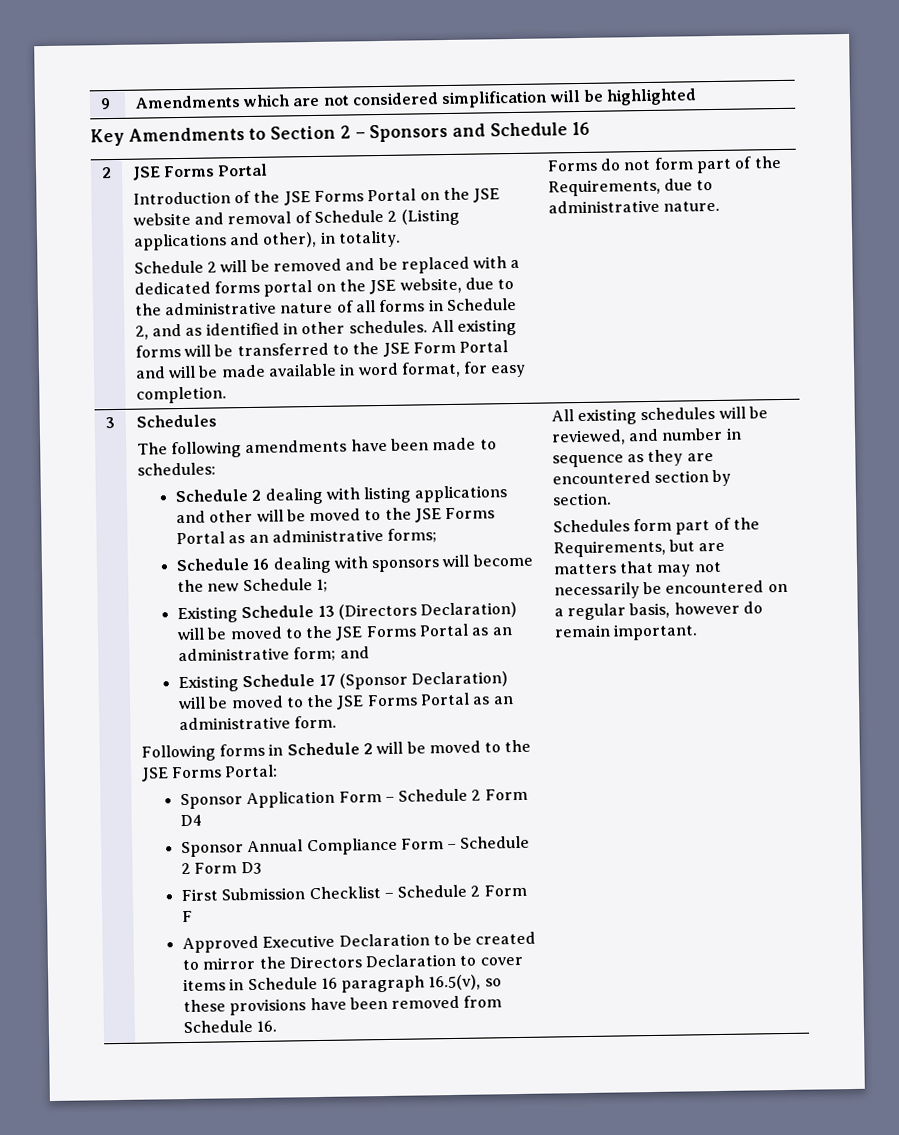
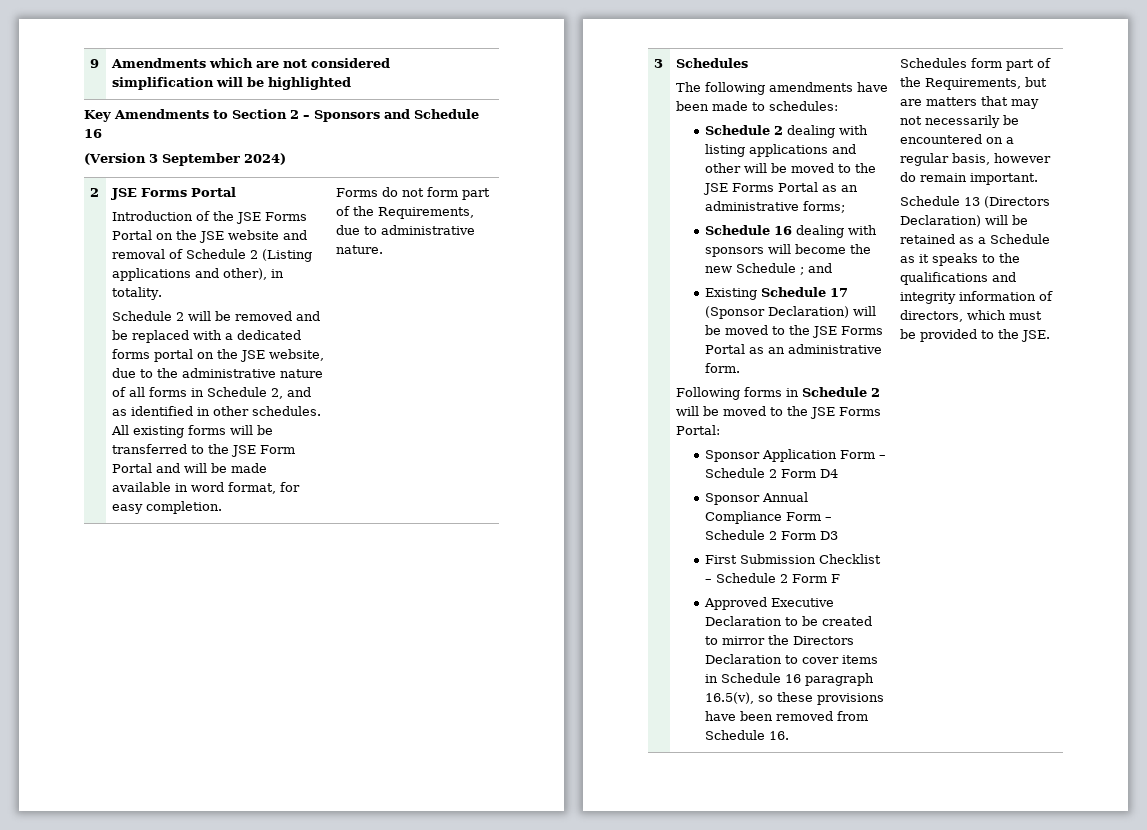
+ (Version 3 September 2024)
- Schedule 16 dealing with sponsors will become the new Schedule 1;
- Existing Schedule 13 (Directors Declaration) will be moved to the JSE Forms Portal as an administrative form; and
+ Schedule 16 dealing with sponsors will become the new Schedule ; and
- All existing schedules will be reviewed, and number in sequence as they are encountered section by section.
+ Schedule 13 (Directors Declaration) will be retained as a Schedule as it speaks to the qualifications and integrity information of directors, which must be provided to the JSE.

